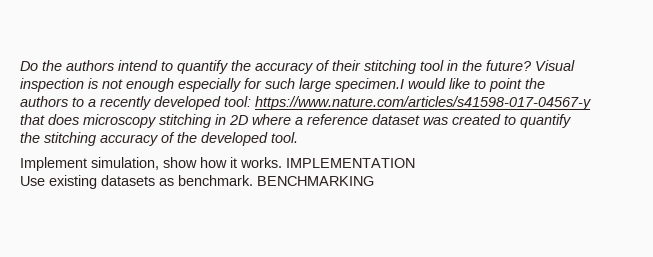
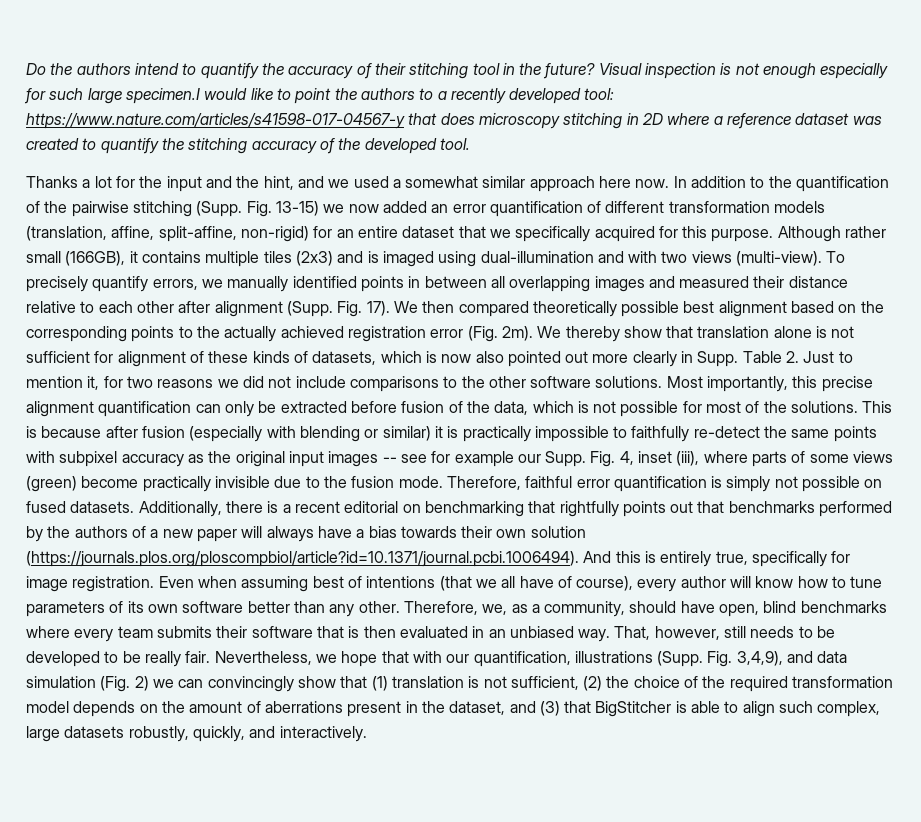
- Implement simulation, show how it works. IMPLEMENTATION
- Use existing datasets as benchmark. BENCHMARKING
+ Thanks a lot for the input and the hint, and we used a somewhat similar approach here now. In addition to the quantification of the pairwise stitching (Supp. Fig. 13-15) we now added an error quantification of different transformation models (translation, affine, split-affine, non-rigid) for an entire dataset that we specifically acquired for this purpose. Although rather small (166GB), it contains multiple tiles (2x3) and is imaged using dual-illumination and with two views (multi-view). To precisely quantify errors, we manually identified points in between all overlapping images and measured their distance relative to each other after alignment (Supp. Fig. 17). We then compared theoretically possible best alignment based on the corresponding points to the actually achieved registration error (Fig. 2m). We thereby show that translation alone is not sufficient for alignment of these kinds of datasets, which is now also pointed out more clearly in Supp. Table 2. Just to mention it, for two reasons we did not include comparisons to the other software solutions. Most importantly, this precise alignment quantification can only be extracted before fusion of the data, which is not possible for most of the solutions. This is because after fusion (especially with blending or similar) it is practically impossible to faithfully re-detect the same points with subpixel accuracy as the original input images -- see for example our Supp. Fig. 4, inset (iii), where parts of some views (green) become practically invisible due to the fusion mode. Therefore, faithful error quantification is simply not possible on fused datasets. Additionally, there is a recent editorial on benchmarking that rightfully points out that benchmarks performed by the authors of a new paper will always have a bias towards their own solution (https://journals.plos.org/ploscompbiol/article?id=10.1371/journal.pcbi.1006494). And this is entirely true, specifically for image registration. Even when assuming best of intentions (that we all have of course), every author will know how to tune parameters of its own software better than any other. Therefore, we, as a community, should have open, blind benchmarks where every team submits their software that is then evaluated in an unbiased way. That, however, still needs to be developed to be really fair. Nevertheless, we hope that with our quantification, illustrations (Supp. Fig. 3,4,9), and data simulation (Fig. 2) we can convincingly show that (1) translation is not sufficient, (2) the choice of the required transformation model depends on the amount of aberrations present in the dataset, and (3) that BigStitcher is able to align such complex, large datasets robustly, quickly, and interactively.

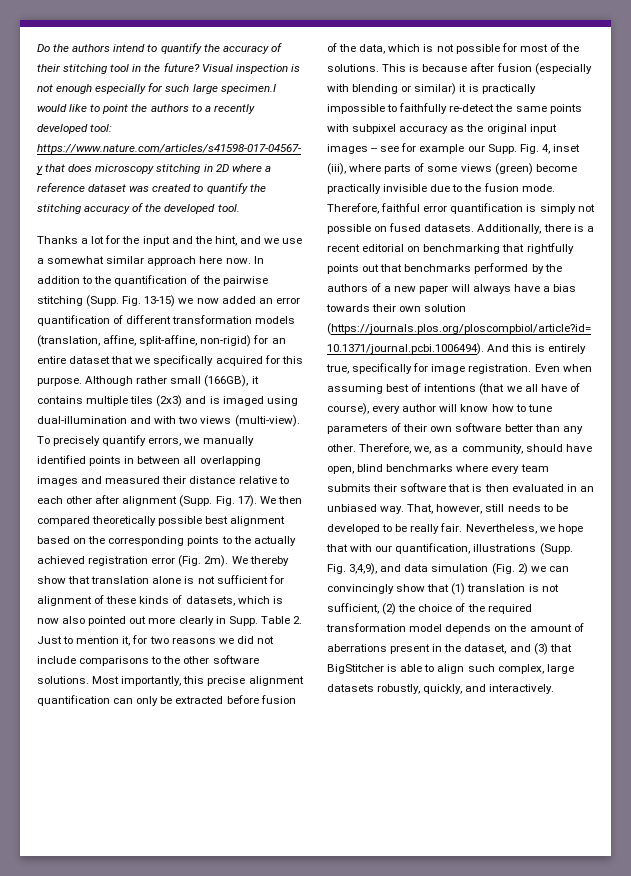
- Thanks a lot for the input and the hint, and we used a somewhat similar approach here now.
+ Thanks a lot for the input and the hint, and we use a somewhat similar approach here now.
- Even when assuming best of intentions (that we all have of course), every author will know how to tune parameters of its own software better than any other.
+ Even when assuming best of intentions (that we all have of course), every author will know how to tune parameters of their own software better than any other.

